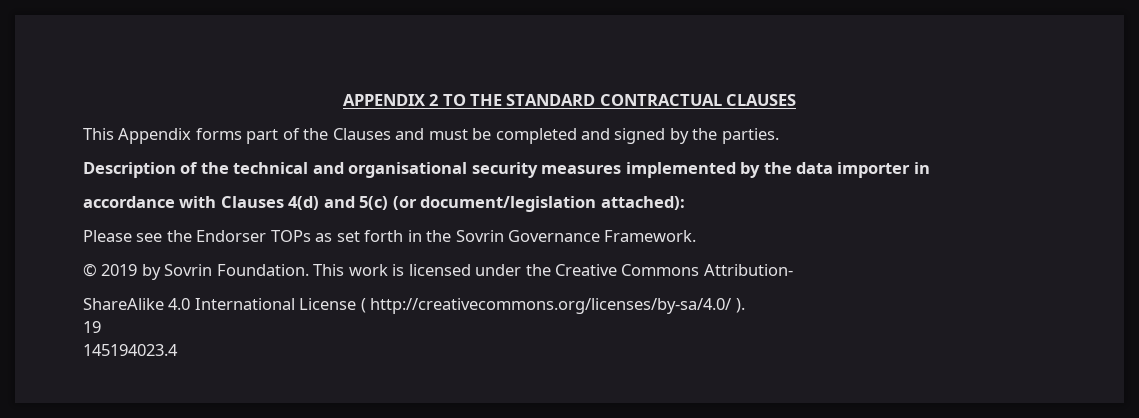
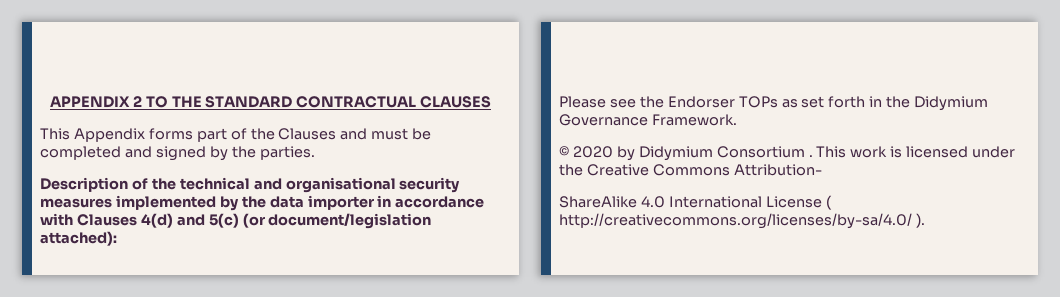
- Description of the technical and organisational security measures implemented by the data importer in
- accordance with Clauses 4(d) and 5(c) (or document/legislation attached):
+ Description of the technical and organisational security measures implemented by the data importer in accordance with Clauses 4(d) and 5(c) (or document/legislation attached):
- Please see the Endorser TOPs as set forth in the Sovrin Governance Framework.
+ Please see the Endorser TOPs as set forth in the Didymium Governance Framework.
- © 2019 by Sovrin Foundation.
+ © 2020 by Didymium Consortium .
- 19
- 145194023.4

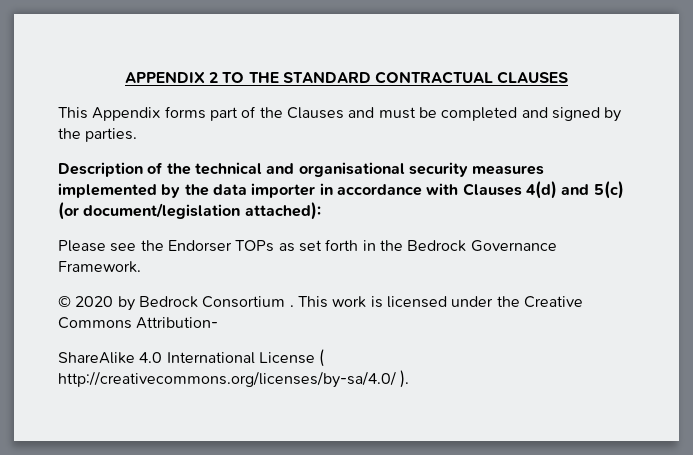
- Please see the Endorser TOPs as set forth in the Didymium Governance Framework.
+ Please see the Endorser TOPs as set forth in the Bedrock Governance Framework.
- © 2020 by Didymium Consortium .
+ © 2020 by Bedrock Consortium .

